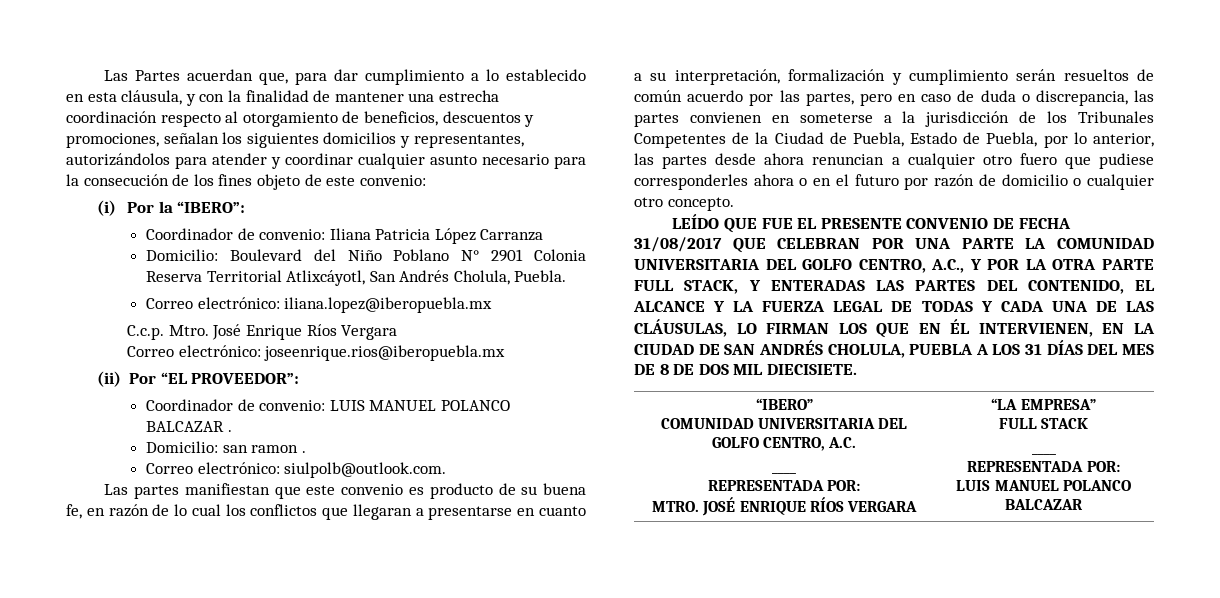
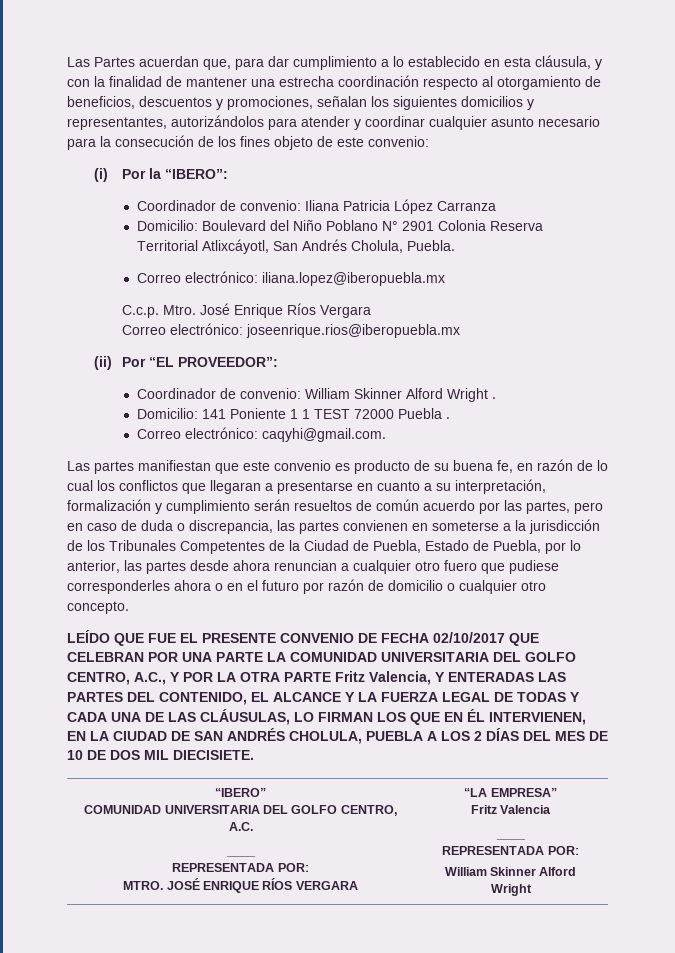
- Coordinador de convenio: LUIS MANUEL POLANCO BALCAZAR .
- Domicilio: san ramon .
+ Coordinador de convenio: William Skinner Alford Wright .
+ Domicilio: 141 Poniente 1 1 TEST 72000 Puebla .
- Correo electrónico: siulpolb@outlook.com.
+ Correo electrónico: caqyhi@gmail.com.
- LEÍDO QUE FUE EL PRESENTE CONVENIO DE FECHA 31/08/2017 QUE CELEBRAN POR UNA PARTE LA COMUNIDAD UNIVERSITARIA DEL GOLFO CENTRO, A.C., Y POR LA OTRA PARTE FULL STACK, Y ENTERADAS LAS PARTES DEL CONTENIDO, EL ALCANCE Y LA FUERZA LEGAL DE TODAS Y CADA UNA DE LAS CLÁUSULAS, LO FIRMAN LOS QUE EN ÉL INTERVIENEN, EN LA CIUDAD DE SAN ANDRÉS CHOLULA, PUEBLA A LOS 31 DÍAS DEL MES DE 8 DE DOS MIL DIECISIETE.
+ LEÍDO QUE FUE EL PRESENTE CONVENIO DE FECHA 02/10/2017 QUE CELEBRAN POR UNA PARTE LA COMUNIDAD UNIVERSITARIA DEL GOLFO CENTRO, A.C., Y POR LA OTRA PARTE Fritz Valencia, Y ENTERADAS LAS PARTES DEL CONTENIDO, EL ALCANCE Y LA FUERZA LEGAL DE TODAS Y CADA UNA DE LAS CLÁUSULAS, LO FIRMAN LOS QUE EN ÉL INTERVIENEN, EN LA CIUDAD DE SAN ANDRÉS CHOLULA, PUEBLA A LOS 2 DÍAS DEL MES DE 10 DE DOS MIL DIECISIETE.
  “IBERO”
  COMUNIDAD UNIVERSITARIA DEL GOLFO CENTRO, A.C.
  ____
  REPRESENTADA POR:
  MTRO. JOSÉ ENRIQUE RÍOS VERGARA | “LA EMPRESA”
- FULL STACK
+ Fritz Valencia
  ____
  REPRESENTADA POR:
- LUIS MANUEL POLANCO BALCAZAR
+ William Skinner Alford Wright

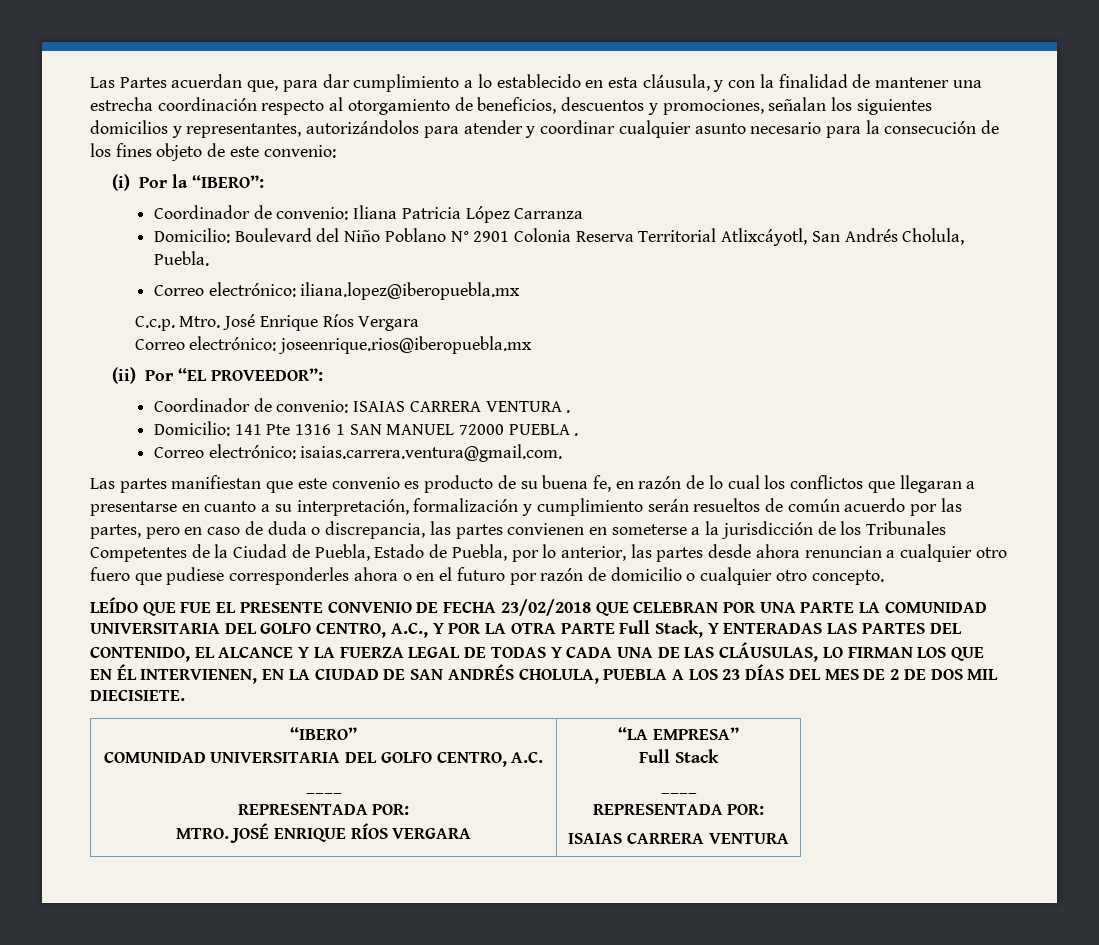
- Coordinador de convenio: William Skinner Alford Wright .
+ Coordinador de convenio: ISAIAS CARRERA VENTURA .
- Domicilio: 141 Poniente 1 1 TEST 72000 Puebla .
+ Domicilio: 141 Pte 1316 1 SAN MANUEL 72000 PUEBLA .
- Correo electrónico: caqyhi@gmail.com.
+ Correo electrónico: isaias.carrera.ventura@gmail.com.
- LEÍDO QUE FUE EL PRESENTE CONVENIO DE FECHA 02/10/2017 QUE CELEBRAN POR UNA PARTE LA COMUNIDAD UNIVERSITARIA DEL GOLFO CENTRO, A.C., Y POR LA OTRA PARTE Fritz Valencia, Y ENTERADAS LAS PARTES DEL CONTENIDO, EL ALCANCE Y LA FUERZA LEGAL DE TODAS Y CADA UNA DE LAS CLÁUSULAS, LO FIRMAN LOS QUE EN ÉL INTERVIENEN, EN LA CIUDAD DE SAN ANDRÉS CHOLULA, PUEBLA A LOS 2 DÍAS DEL MES DE 10 DE DOS MIL DIECISIETE.
+ LEÍDO QUE FUE EL PRESENTE CONVENIO DE FECHA 23/02/2018 QUE CELEBRAN POR UNA PARTE LA COMUNIDAD UNIVERSITARIA DEL GOLFO CENTRO, A.C., Y POR LA OTRA PARTE Full Stack, Y ENTERADAS LAS PARTES DEL CONTENIDO, EL ALCANCE Y LA FUERZA LEGAL DE TODAS Y CADA UNA DE LAS CLÁUSULAS, LO FIRMAN LOS QUE EN ÉL INTERVIENEN, EN LA CIUDAD DE SAN ANDRÉS CHOLULA, PUEBLA A LOS 23 DÍAS DEL MES DE 2 DE DOS MIL DIECISIETE.
  “IBERO”
  COMUNIDAD UNIVERSITARIA DEL GOLFO CENTRO, A.C.
  ____
  REPRESENTADA POR:
  MTRO. JOSÉ ENRIQUE RÍOS VERGARA | “LA EMPRESA”
- Fritz Valencia
+ Full Stack
  ____
  REPRESENTADA POR:
- William Skinner Alford Wright
+ ISAIAS CARRERA VENTURA

